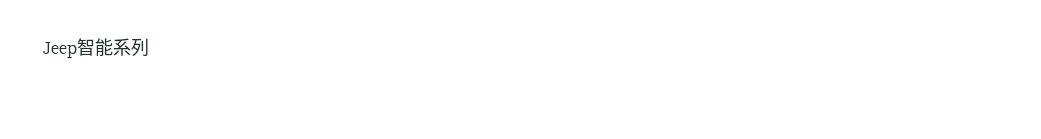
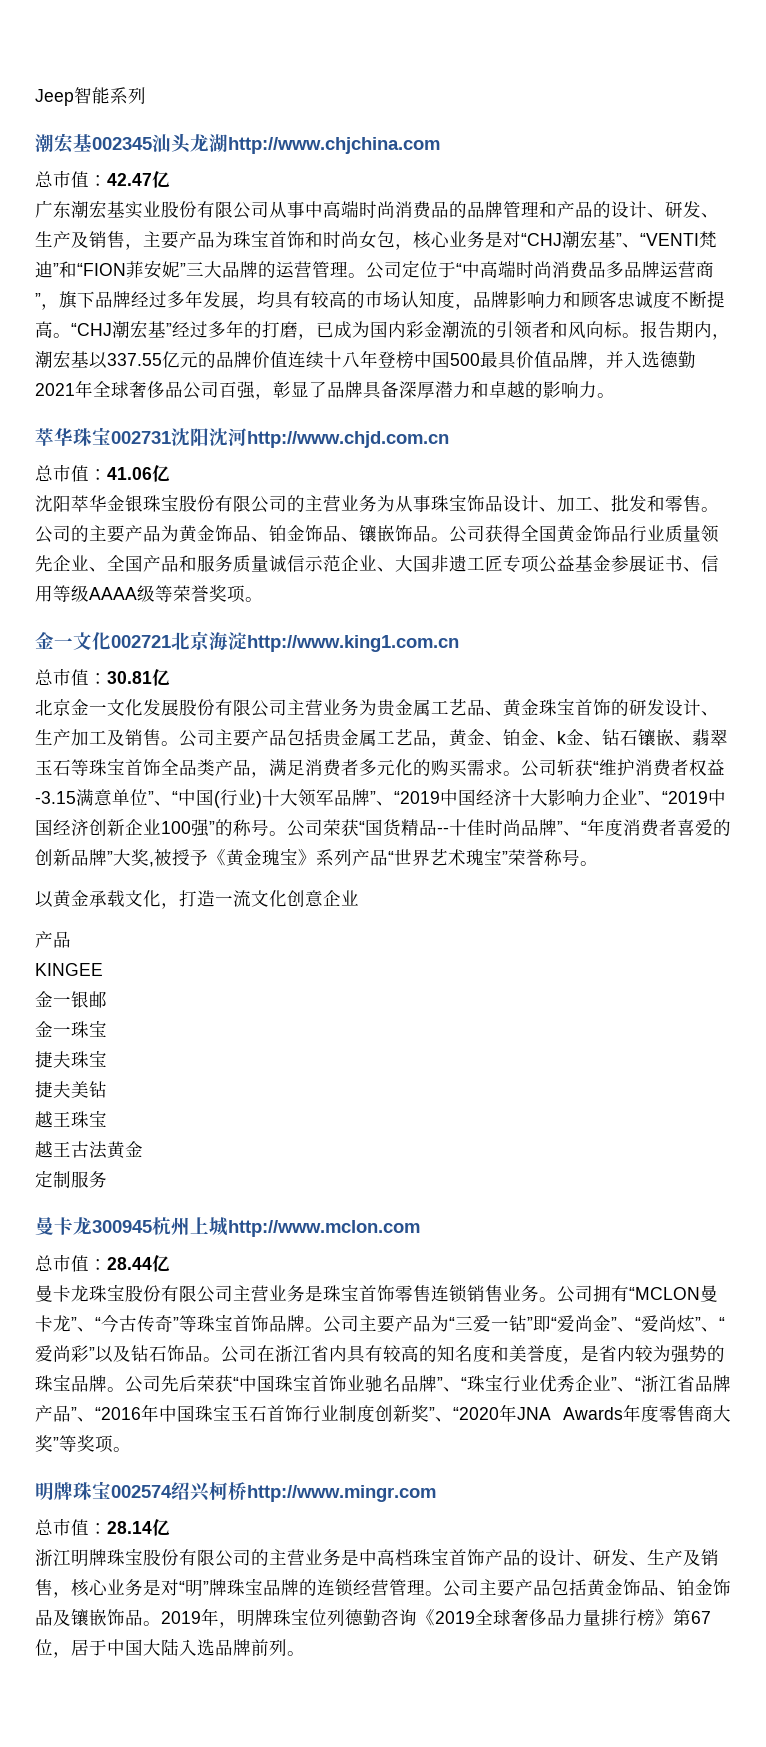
+ 潮宏基002345汕头龙湖http://www.chjchina.com
+ 总市值：42.47亿
+ 广东潮宏基实业股份有限公司从事中高端时尚消费品的品牌管理和产品的设计、研发、生产及销售，主要产品为珠宝首饰和时尚女包，核心业务是对“CHJ潮宏基”、“VENTI梵迪”和“FION菲安妮”三大品牌的运营管理。公司定位于“中高端时尚消费品多品牌运营商”，旗下品牌经过多年发展，均具有较高的市场认知度，品牌影响力和顾客忠诚度不断提高。“CHJ潮宏基”经过多年的打磨，已成为国内彩金潮流的引领者和风向标。报告期内，潮宏基以337.55亿元的品牌价值连续十八年登榜中国500最具价值品牌，并入选德勤2021年全球奢侈品公司百强，彰显了品牌具备深厚潜力和卓越的影响力。
+ 萃华珠宝002731沈阳沈河http://www.chjd.com.cn
+ 总市值：41.06亿
+ 沈阳萃华金银珠宝股份有限公司的主营业务为从事珠宝饰品设计、加工、批发和零售。公司的主要产品为黄金饰品、铂金饰品、镶嵌饰品。公司获得全国黄金饰品行业质量领先企业、全国产品和服务质量诚信示范企业、大国非遗工匠专项公益基金参展证书、信用等级AAAA级等荣誉奖项。
+ 金一文化002721北京海淀http://www.king1.com.cn
+ 总市值：30.81亿
+ 北京金一文化发展股份有限公司主营业务为贵金属工艺品、黄金珠宝首饰的研发设计、生产加工及销售。公司主要产品包括贵金属工艺品，黄金、铂金、k金、钻石镶嵌、翡翠玉石等珠宝首饰全品类产品，满足消费者多元化的购买需求。公司斩获“维护消费者权益-3.15满意单位”、“中国(行业)十大领军品牌”、“2019中国经济十大影响力企业”、“2019中国经济创新企业100强”的称号。公司荣获“国货精品--十佳时尚品牌”、“年度消费者喜爱的创新品牌”大奖,被授予《黄金瑰宝》系列产品“世界艺术瑰宝”荣誉称号。
+ 以黄金承载文化，打造一流文化创意企业
+ 产品
+ KINGEE
+ 金一银邮
+ 金一珠宝
+ 捷夫珠宝
+ 捷夫美钻
+ 越王珠宝
+ 越王古法黄金
+ 定制服务
+ 曼卡龙300945杭州上城http://www.mclon.com
+ 总市值：28.44亿
+ 曼卡龙珠宝股份有限公司主营业务是珠宝首饰零售连锁销售业务。公司拥有“MCLON曼卡龙”、“今古传奇”等珠宝首饰品牌。公司主要产品为“三爱一钻”即“爱尚金”、“爱尚炫”、“爱尚彩”以及钻石饰品。公司在浙江省内具有较高的知名度和美誉度，是省内较为强势的珠宝品牌。公司先后荣获“中国珠宝首饰业驰名品牌”、“珠宝行业优秀企业”、“浙江省品牌产品”、“2016年中国珠宝玉石首饰行业制度创新奖”、“2020年JNA Awards年度零售商大奖”等奖项。
+ 明牌珠宝002574绍兴柯桥http://www.mingr.com
+ 总市值：28.14亿
+ 浙江明牌珠宝股份有限公司的主营业务是中高档珠宝首饰产品的设计、研发、生产及销售，核心业务是对“明”牌珠宝品牌的连锁经营管理。公司主要产品包括黄金饰品、铂金饰品及镶嵌饰品。2019年，明牌珠宝位列德勤咨询《2019全球奢侈品力量排行榜》第67位，居于中国大陆入选品牌前列。

